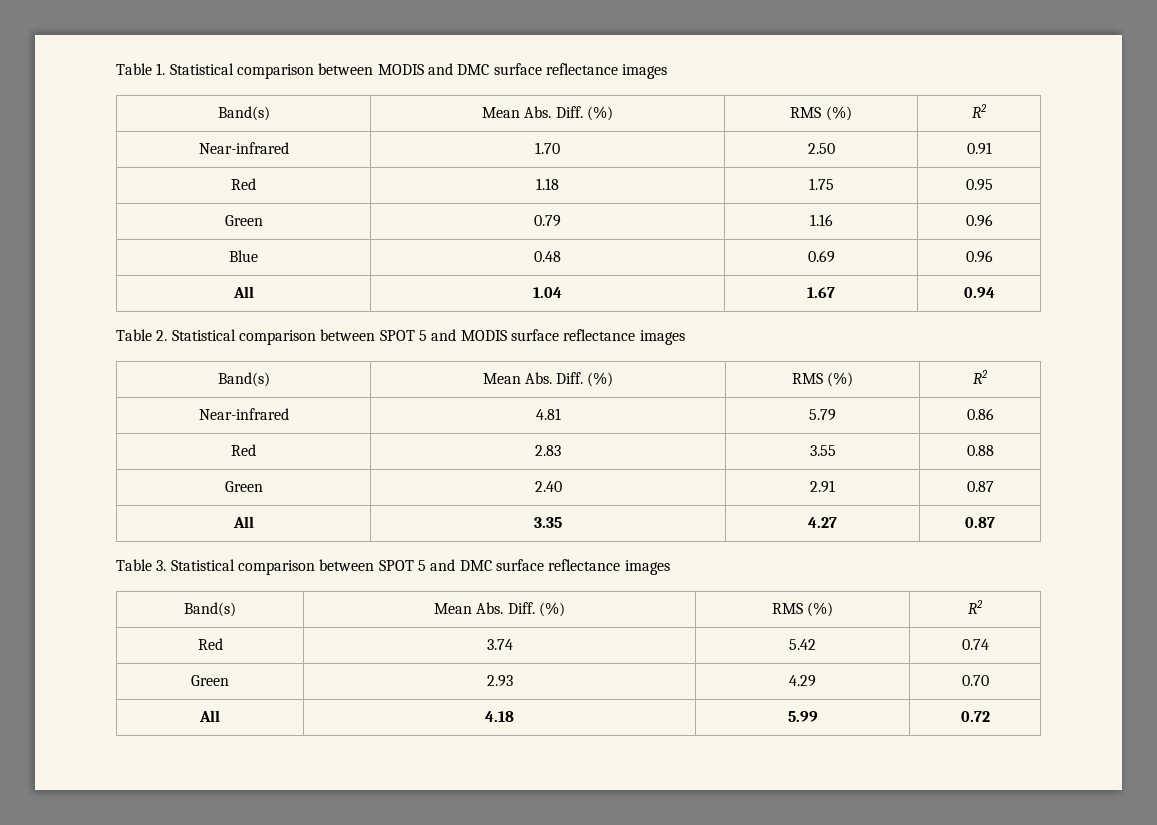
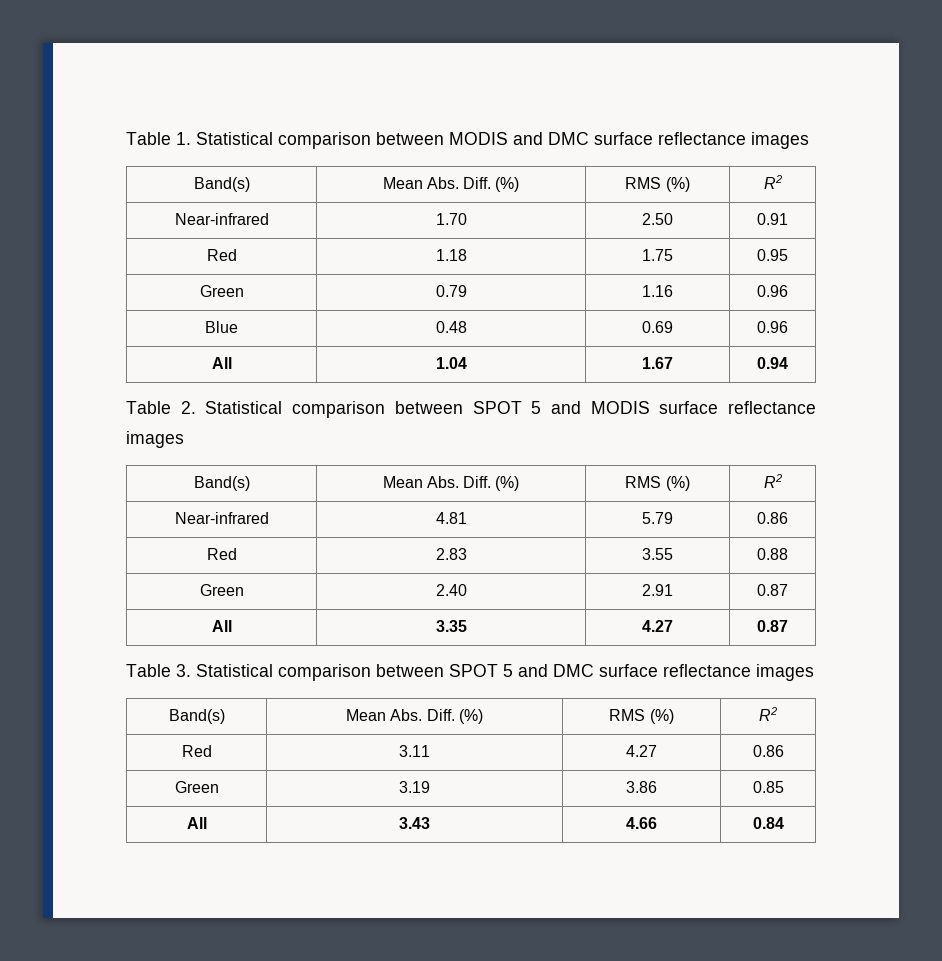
- Red | 3.74 | 5.42 | 0.74
- Green | 2.93 | 4.29 | 0.70
- All | 4.18 | 5.99 | 0.72
+ Red | 3.11 | 4.27 | 0.86
+ Green | 3.19 | 3.86 | 0.85
+ All | 3.43 | 4.66 | 0.84

